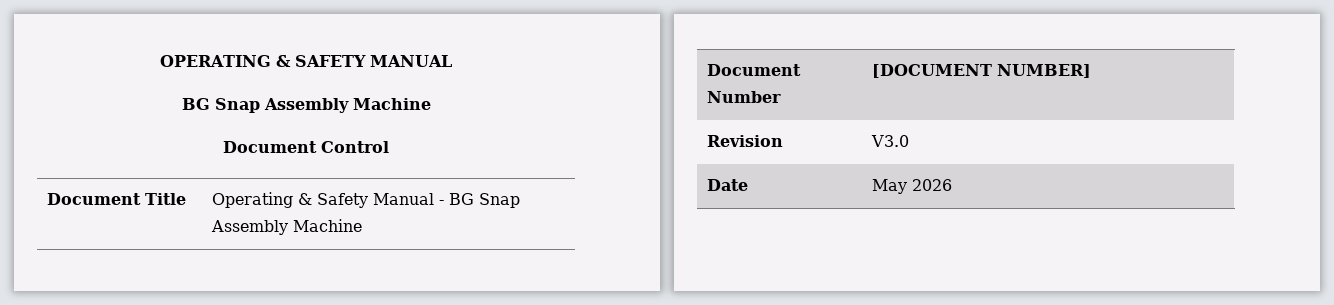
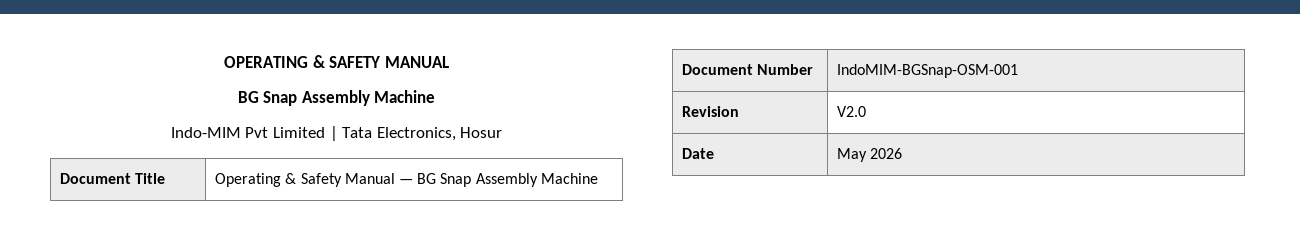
- Document Control
+ Indo-MIM Pvt Limited | Tata Electronics, Hosur
- Document Title | Operating & Safety Manual - BG Snap Assembly Machine
+ Document Title | Operating & Safety Manual — BG Snap Assembly Machine
- Document Number | [DOCUMENT NUMBER]
+ Document Number | IndoMIM-BGSnap-OSM-001
- Revision | V3.0
+ Revision | V2.0

